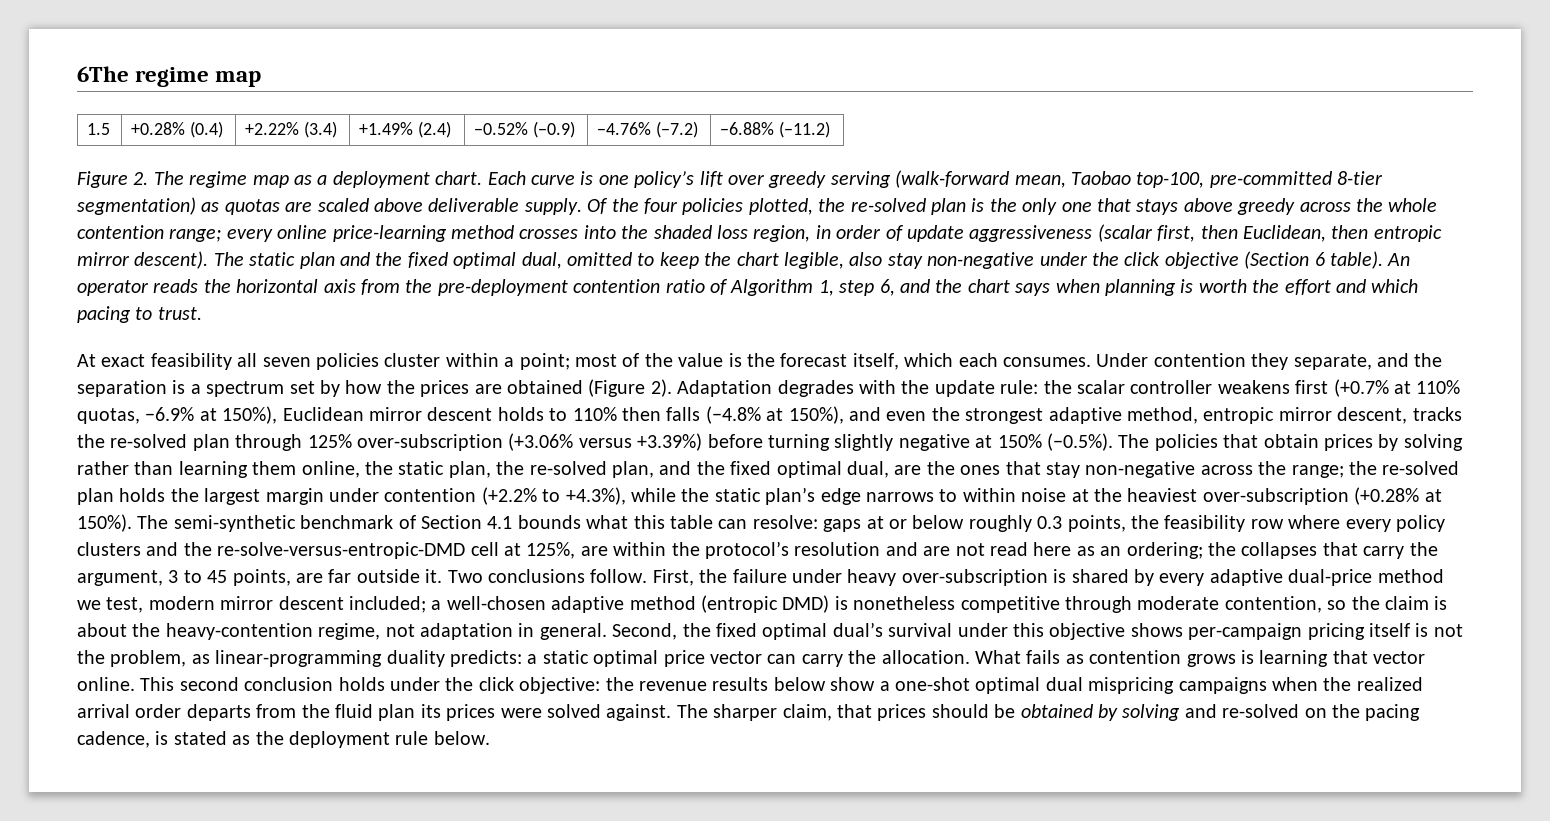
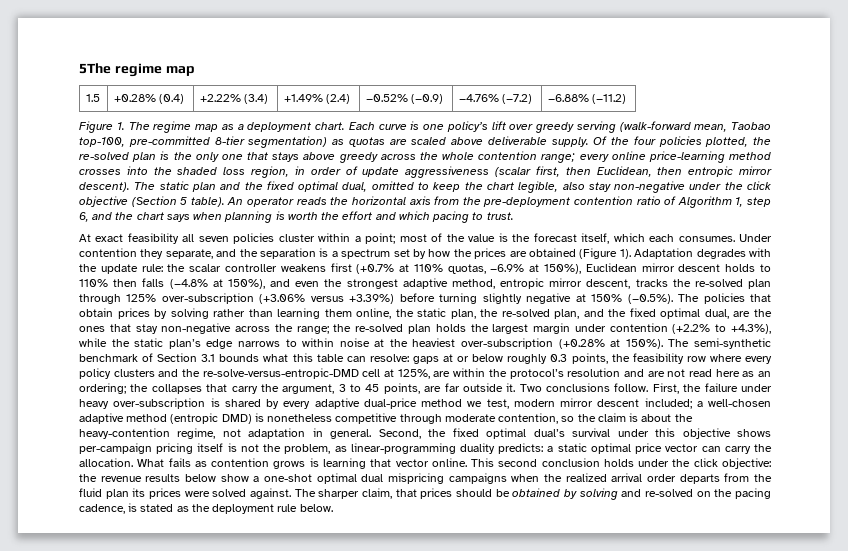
- 6The regime map
+ 5The regime map
- Figure 2. The regime map as a deployment chart.
+ Figure 1. The regime map as a deployment chart.
- The static plan and the fixed optimal dual, omitted to keep the chart legible, also stay non-negative under the click objective (Section 6 table).
+ The static plan and the fixed optimal dual, omitted to keep the chart legible, also stay non-negative under the click objective (Section 5 table).
- Under contention they separate, and the separation is a spectrum set by how the prices are obtained (Figure 2).
+ Under contention they separate, and the separation is a spectrum set by how the prices are obtained (Figure 1).
- The semi-synthetic benchmark of Section 4.1 bounds what this table can resolve: gaps at or below roughly 0.3 points, the feasibility row where every policy clusters and the re-solve-versus-entropic-DMD cell at 125%, are within the protocol’s resolution and are not read here as an ordering; the collapses that carry the argument, 3 to 45 points, are far outside it.
+ The semi-synthetic benchmark of Section 3.1 bounds what this table can resolve: gaps at or below roughly 0.3 points, the feasibility row where every policy clusters and the re-solve-versus-entropic-DMD cell at 125%, are within the protocol’s resolution and are not read here as an ordering; the collapses that carry the argument, 3 to 45 points, are far outside it.

